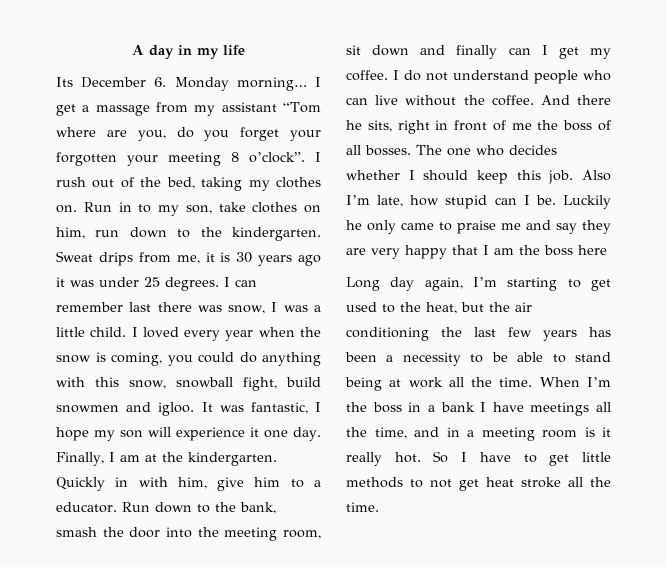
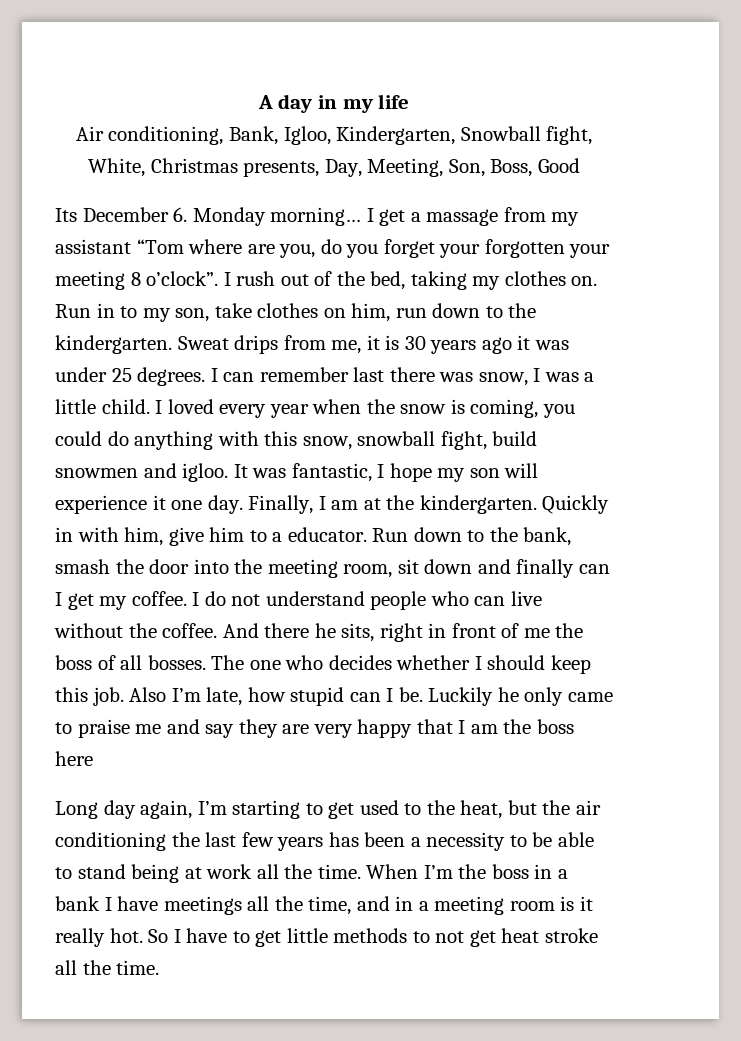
+ Air conditioning, Bank, Igloo, Kindergarten, Snowball fight, White, Christmas presents, Day, Meeting, Son, Boss, Good

